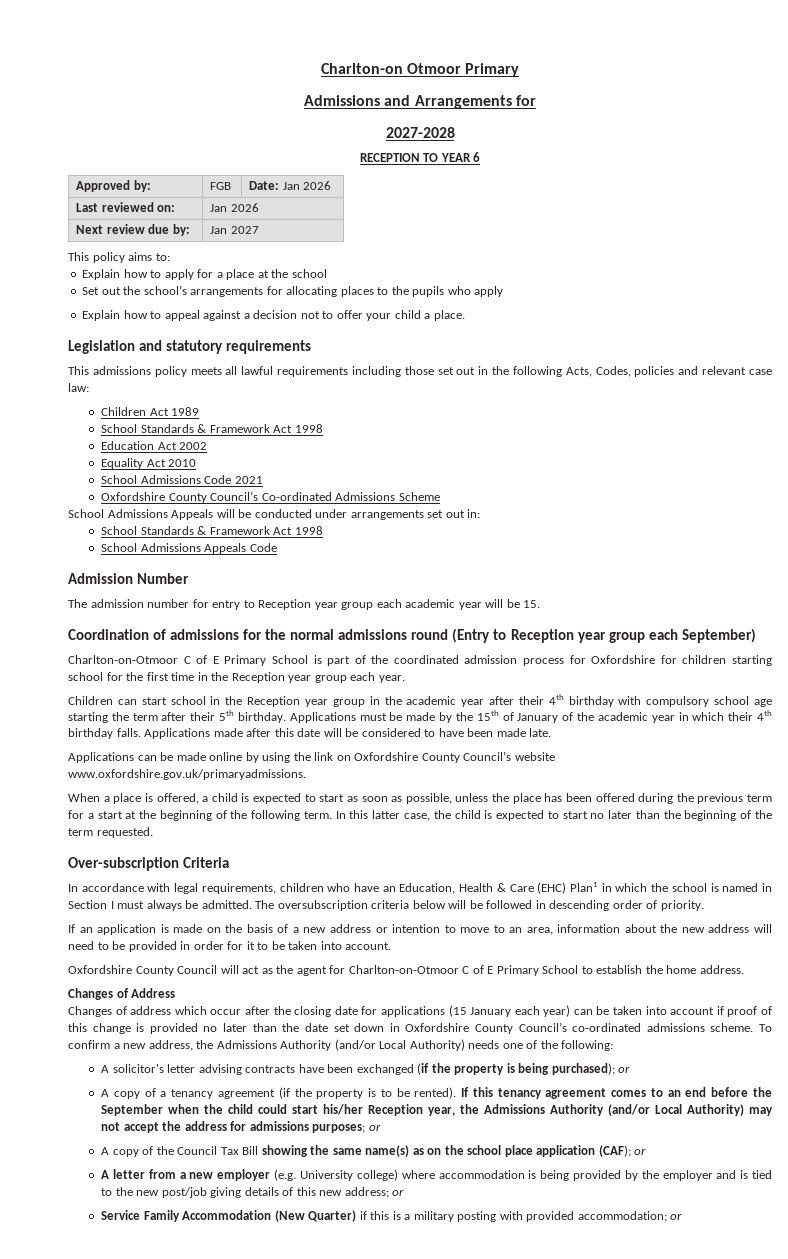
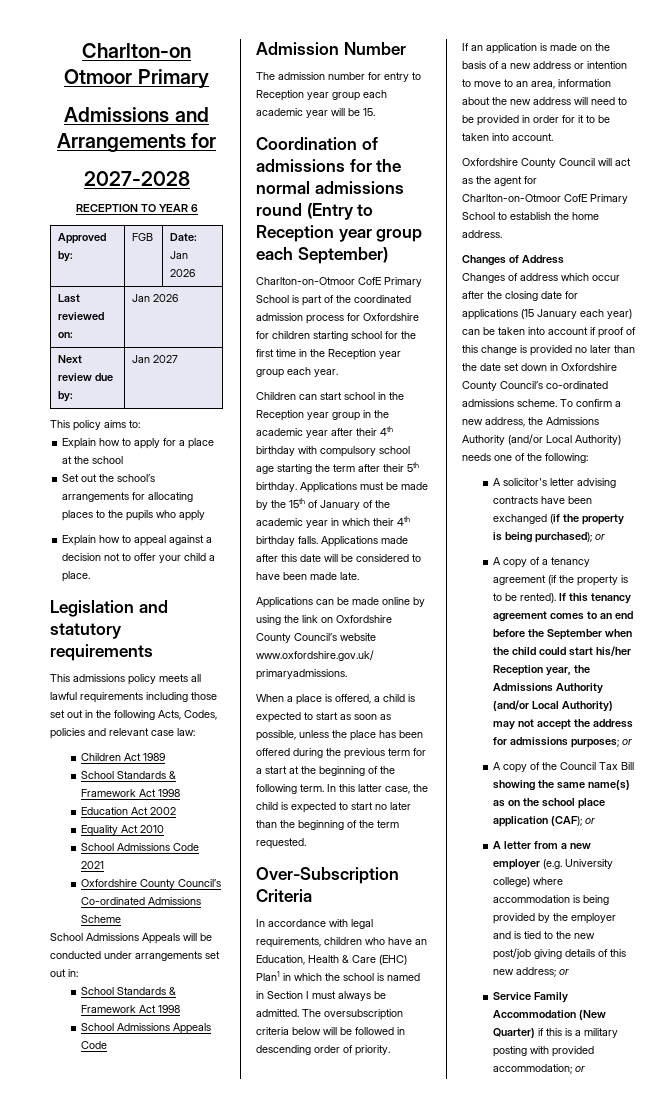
- Charlton-on-Otmoor C of E Primary School is part of the coordinated admission process for Oxfordshire for children starting school for the first time in the Reception year group each year.
+ Charlton-on-Otmoor CofE Primary School is part of the coordinated admission process for Oxfordshire for children starting school for the first time in the Reception year group each year.
- Over-subscription Criteria
+ Over-Subscription Criteria
- Oxfordshire County Council will act as the agent for Charlton-on-Otmoor C of E Primary School to establish the home address.
+ Oxfordshire County Council will act as the agent for Charlton-on-Otmoor CofE Primary School to establish the home address.

